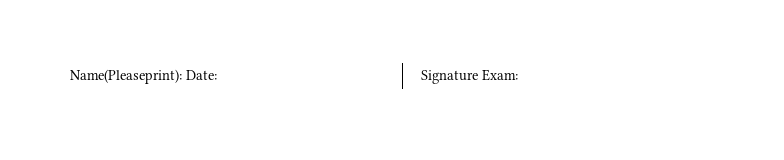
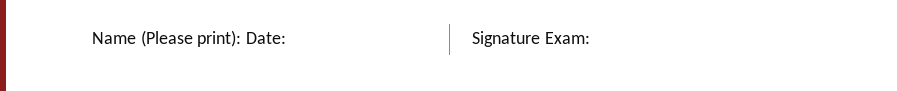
- Name(Pleaseprint): Date:
+ Name (Please print): Date:

